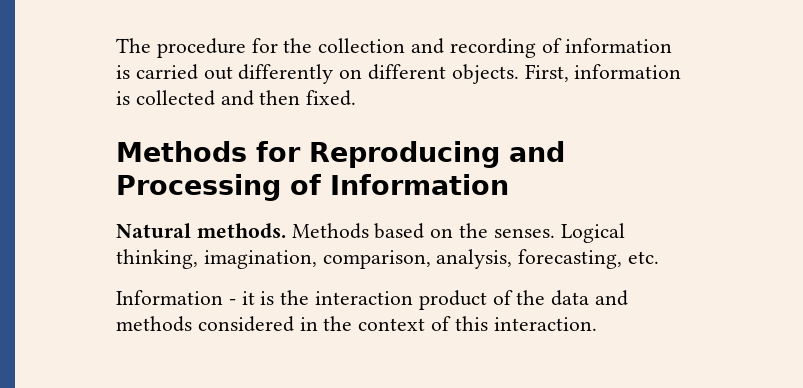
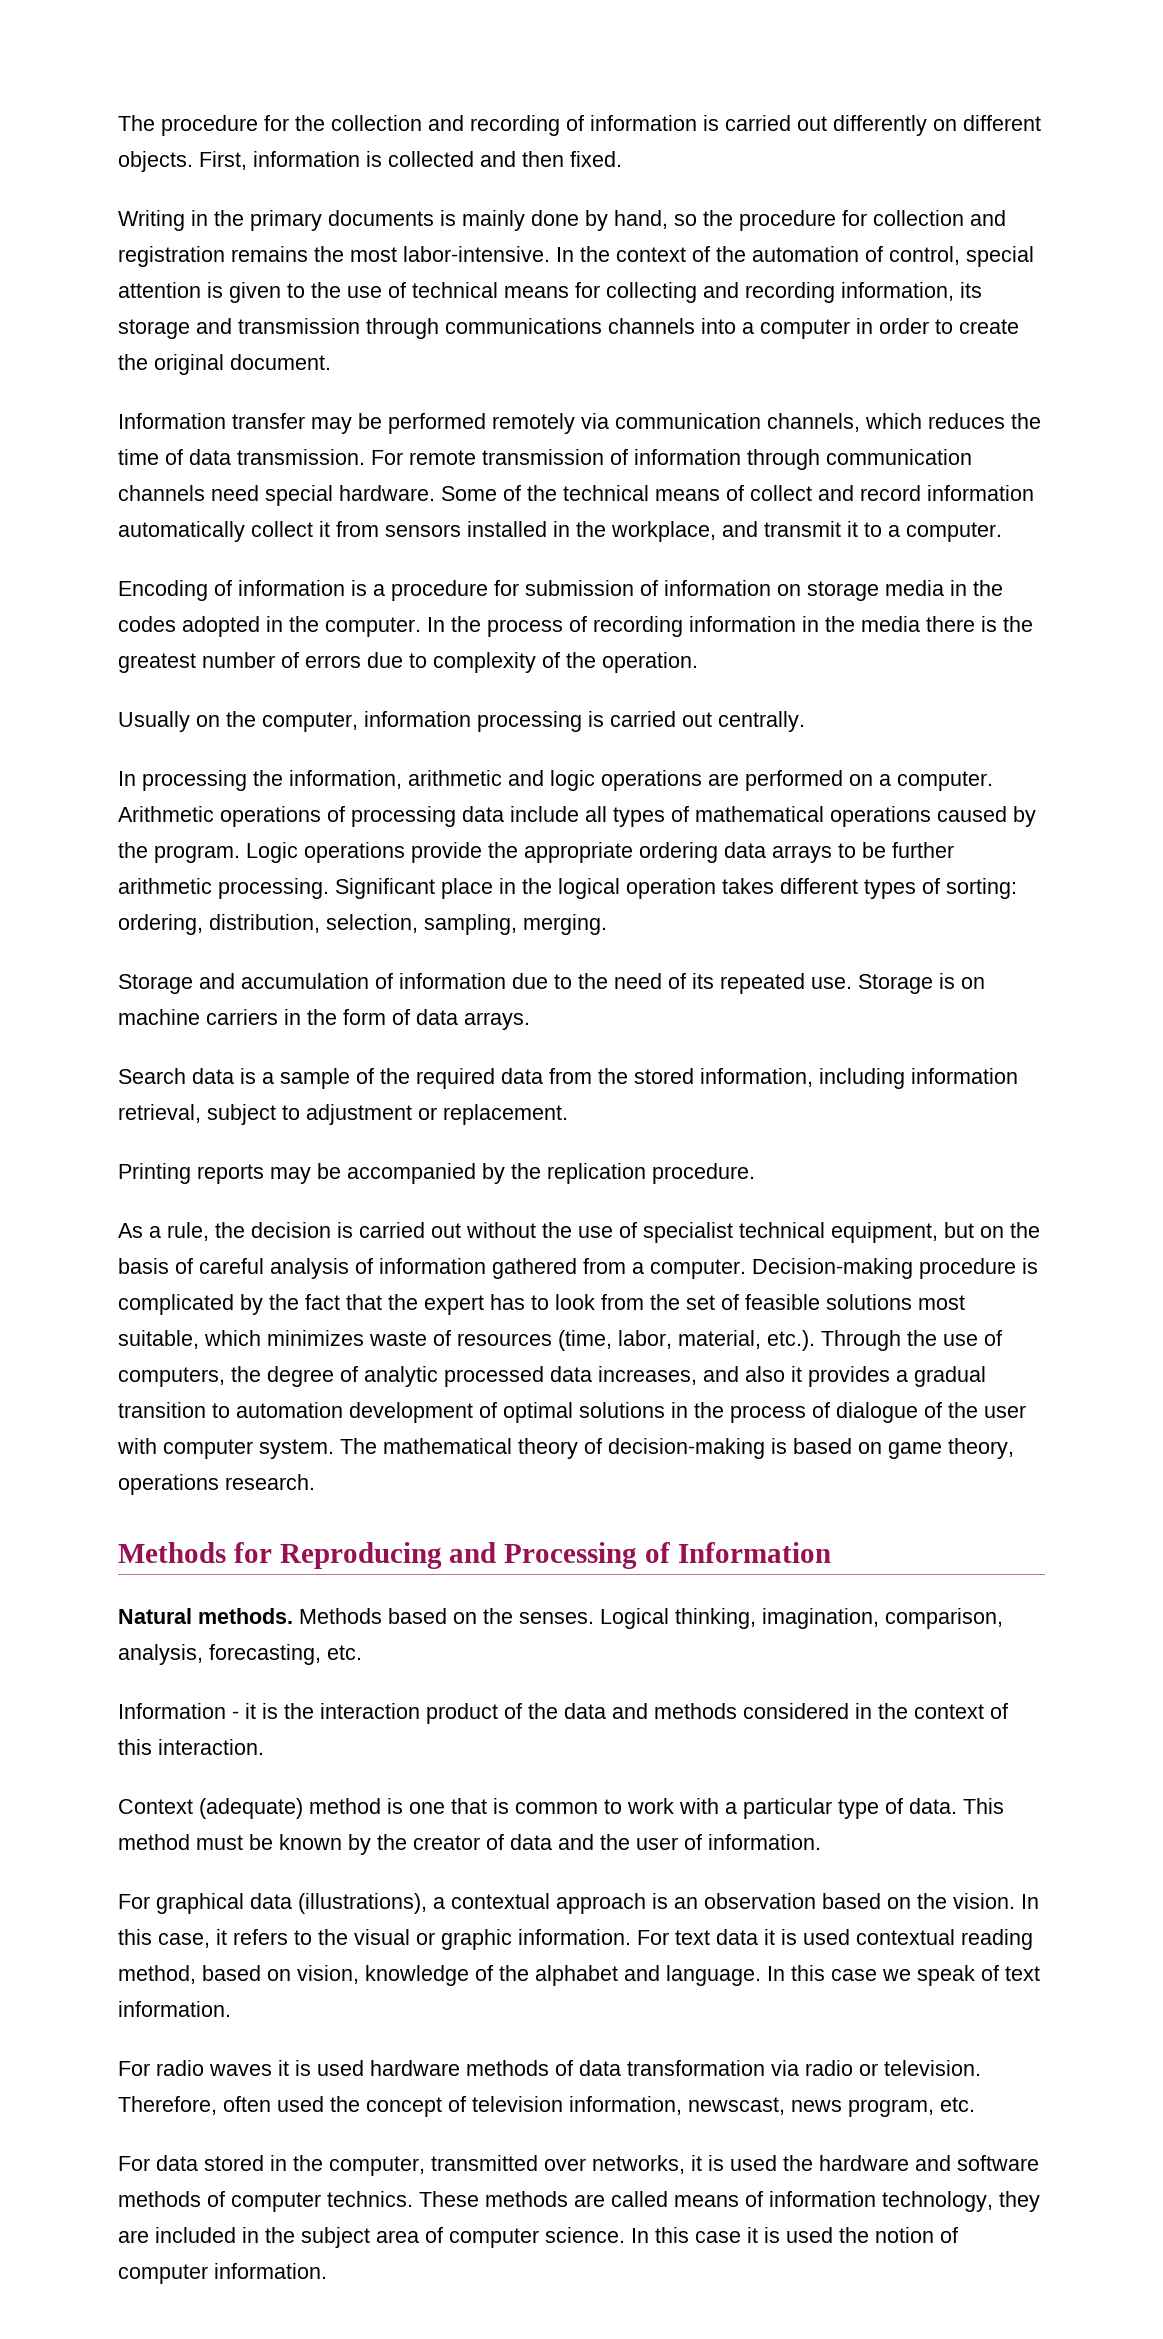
+ Writing in the primary documents is mainly done by hand, so the procedure for collection and registration remains the most labor-intensive. In the context of the automation of control, special attention is given to the use of technical means for collecting and recording information, its storage and transmission through communications channels into a computer in order to create the original document.
+ Information transfer may be performed remotely via communication channels, which reduces the time of data transmission. For remote transmission of information through communication channels need special hardware. Some of the technical means of collect and record information automatically collect it from sensors installed in the workplace, and transmit it to a computer.
+ Encoding of information is a procedure for submission of information on storage media in the codes adopted in the computer. In the process of recording information in the media there is the greatest number of errors due to complexity of the operation.
+ Usually on the computer, information processing is carried out centrally.
+ In processing the information, arithmetic and logic operations are performed on a computer. Arithmetic operations of processing data include all types of mathematical operations caused by the program. Logic operations provide the appropriate ordering data arrays to be further arithmetic processing. Significant place in the logical operation takes different types of sorting: ordering, distribution, selection, sampling, merging.
+ Storage and accumulation of information due to the need of its repeated use. Storage is on machine carriers in the form of data arrays.
+ Search data is a sample of the required data from the stored information, including information retrieval, subject to adjustment or replacement.
+ Printing reports may be accompanied by the replication procedure.
+ As a rule, the decision is carried out without the use of specialist technical equipment, but on the basis of careful analysis of information gathered from a computer. Decision-making procedure is complicated by the fact that the expert has to look from the set of feasible solutions most suitable, which minimizes waste of resources (time, labor, material, etc.). Through the use of computers, the degree of analytic processed data increases, and also it provides a gradual transition to automation development of optimal solutions in the process of dialogue of the user with computer system. The mathematical theory of decision-making is based on game theory, operations research.
+ Context (adequate) method is one that is common to work with a particular type of data. This method must be known by the creator of data and the user of information.
+ For graphical data (illustrations), a contextual approach is an observation based on the vision. In this case, it refers to the visual or graphic information. For text data it is used contextual reading method, based on vision, knowledge of the alphabet and language. In this case we speak of text information.
+ For radio waves it is used hardware methods of data transformation via radio or television. Therefore, often used the concept of television information, newscast, news program, etc.
+ For data stored in the computer, transmitted over networks, it is used the hardware and software methods of computer technics. These methods are called means of information technology, they are included in the subject area of computer science. In this case it is used the notion of computer information.

